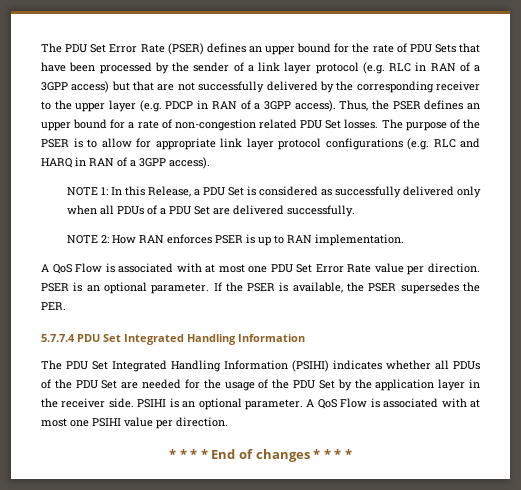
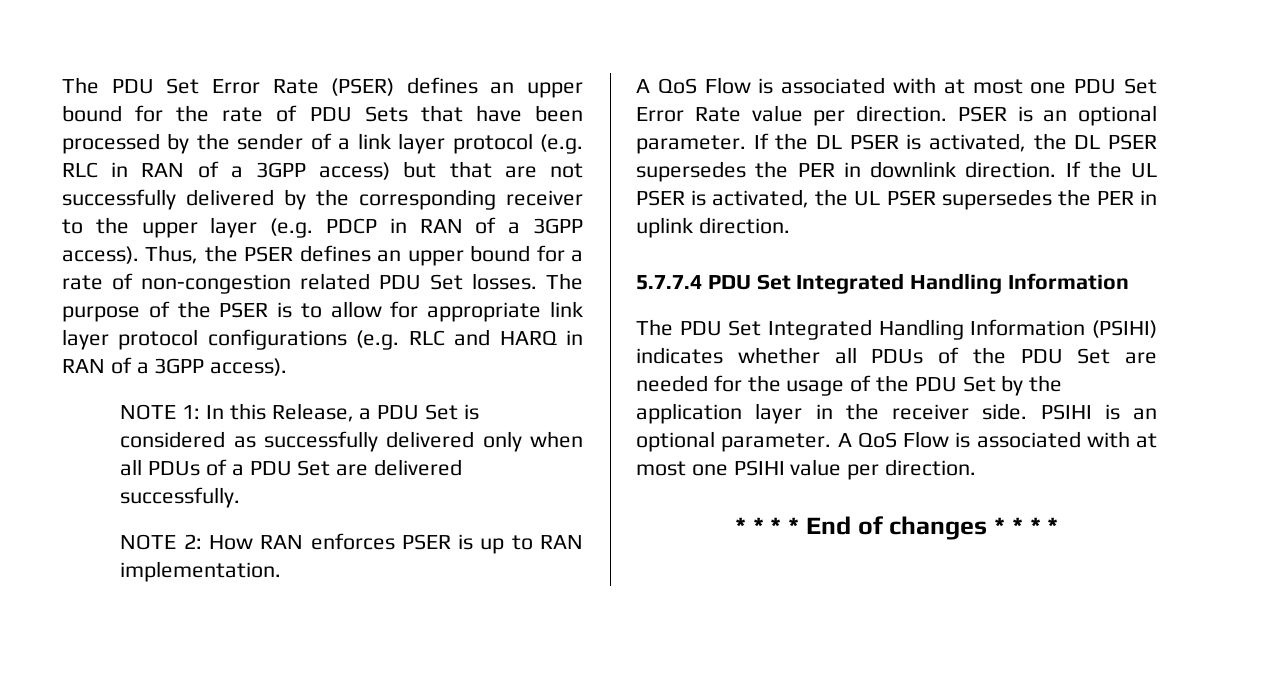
- If the PSER is available, the PSER supersedes the PER.
+ If the DL PSER is activated, the DL PSER supersedes the PER in downlink direction. If the UL PSER is activated, the UL PSER supersedes the PER in uplink direction.

